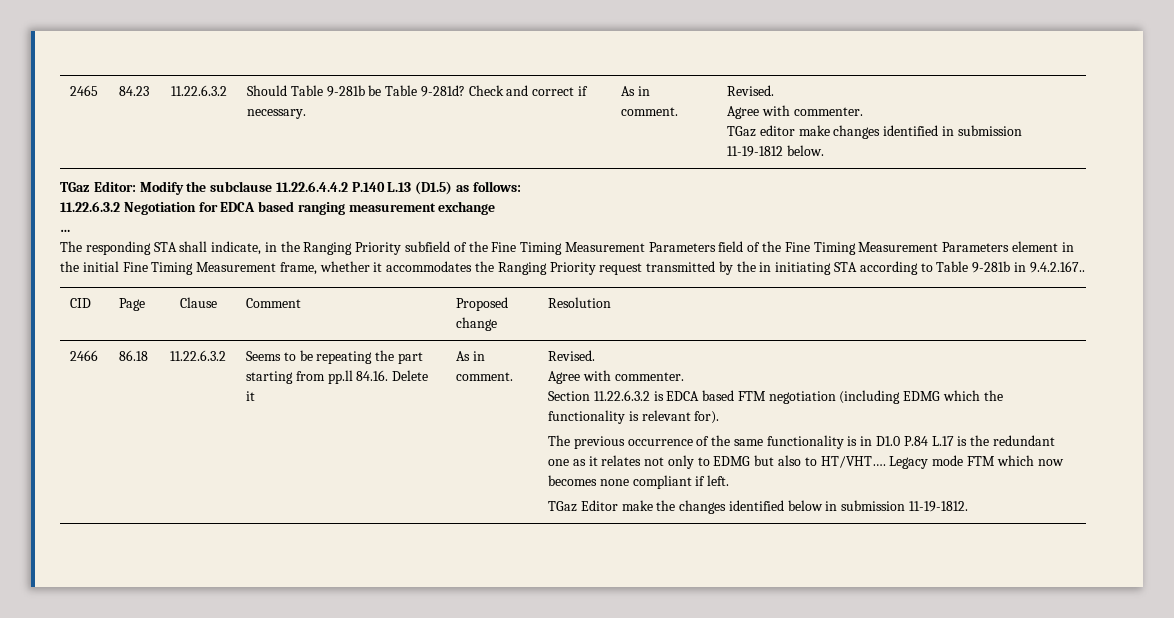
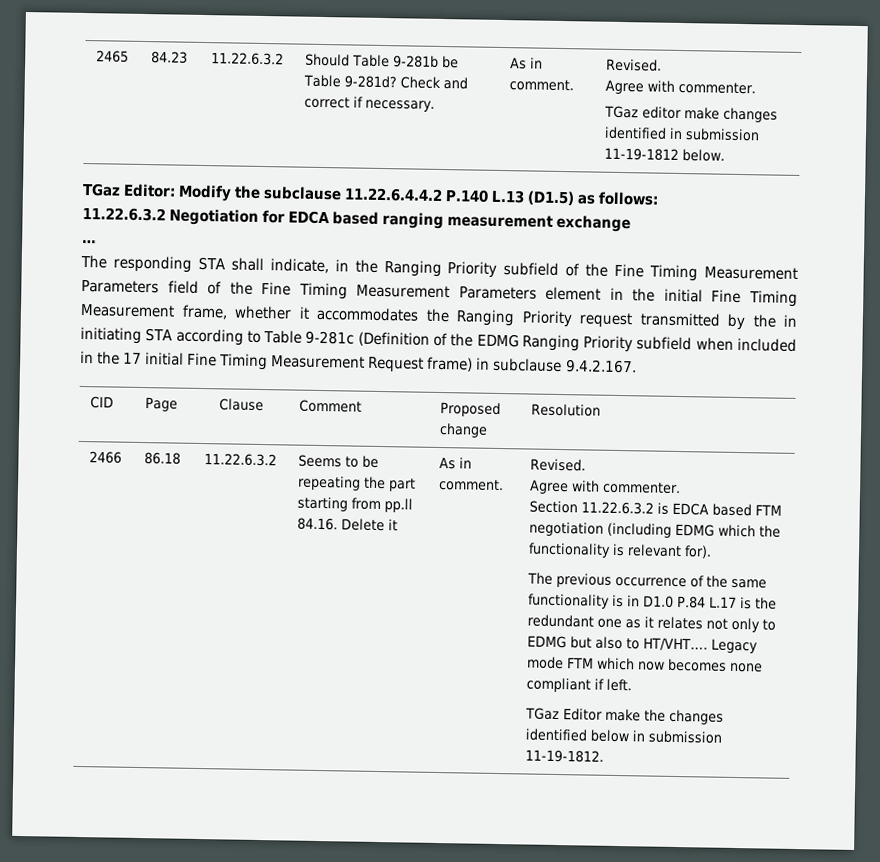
- The responding STA shall indicate, in the Ranging Priority subfield of the Fine Timing Measurement Parameters field of the Fine Timing Measurement Parameters element in the initial Fine Timing Measurement frame, whether it accommodates the Ranging Priority request transmitted by the in initiating STA according to Table 9-281b in 9.4.2.167..
+ The responding STA shall indicate, in the Ranging Priority subfield of the Fine Timing Measurement Parameters field of the Fine Timing Measurement Parameters element in the initial Fine Timing Measurement frame, whether it accommodates the Ranging Priority request transmitted by the in initiating STA according to Table 9-281c (Definition of the EDMG Ranging Priority subfield when included in the 17 initial Fine Timing Measurement Request frame) in subclause 9.4.2.167.

